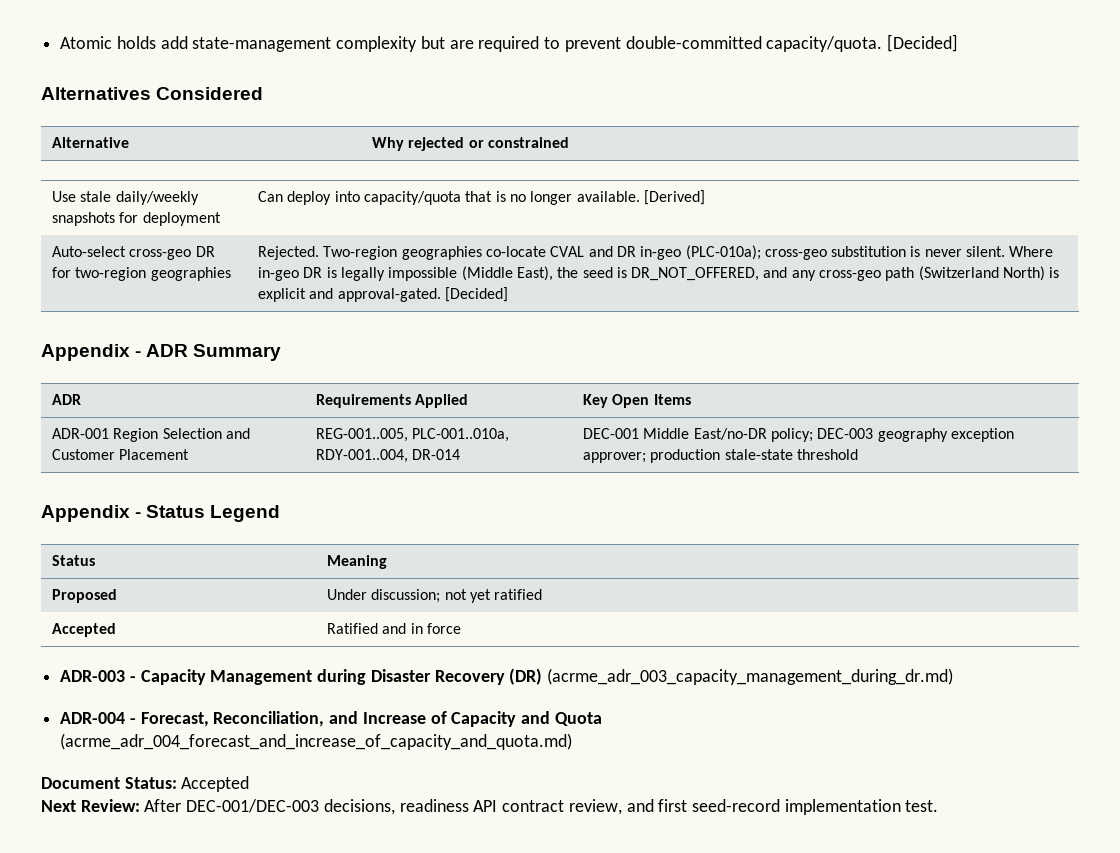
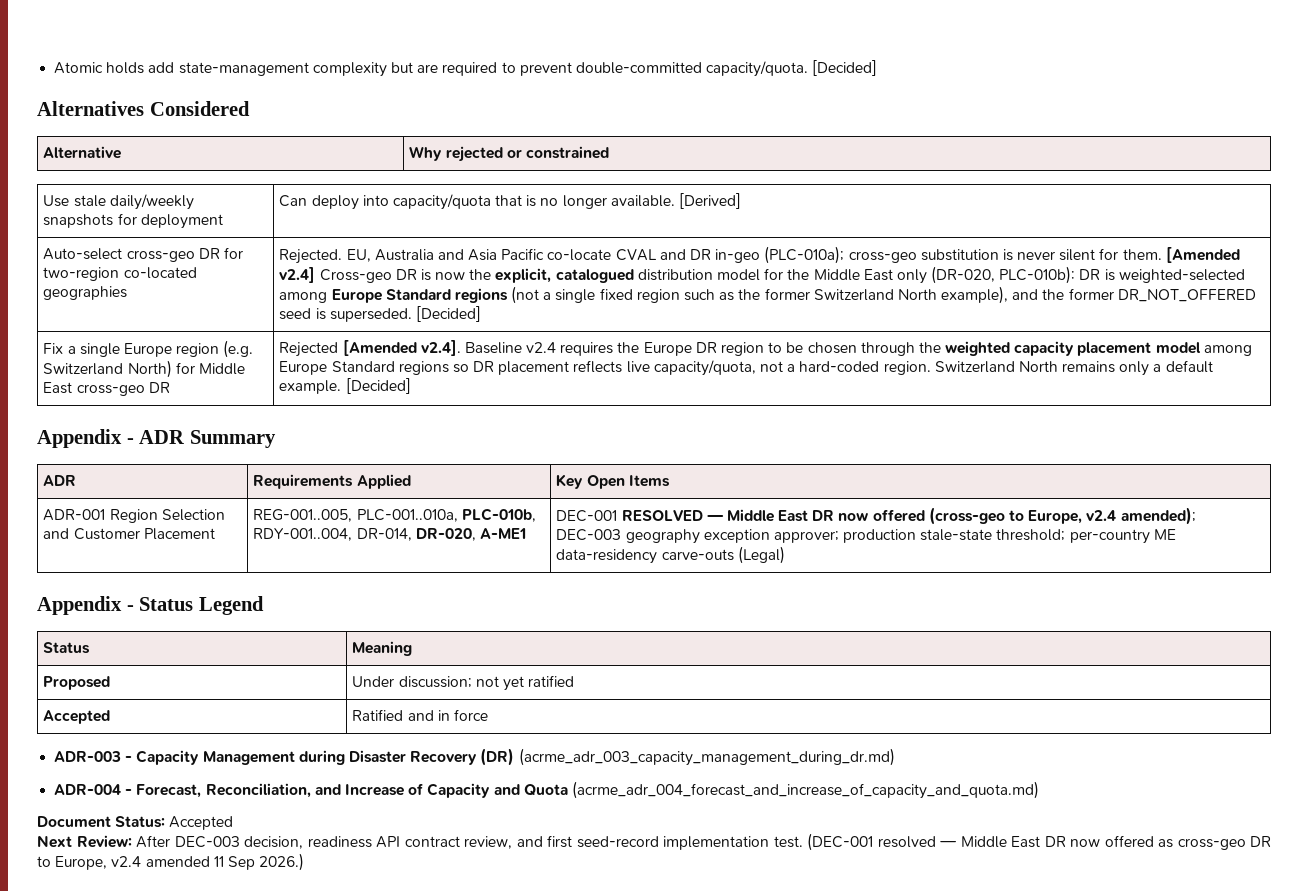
- Auto-select cross-geo DR for two-region geographies
+ Auto-select cross-geo DR for two-region co-located geographies
- Two-region geographies co-locate CVAL and DR in-geo (PLC-010a); cross-geo substitution is never silent. Where in-geo DR is legally impossible (Middle East), the seed is DR_NOT_OFFERED, and any cross-geo path (Switzerland North) is explicit and approval-gated.
+ EU, Australia and Asia Pacific co-locate CVAL and DR in-geo (PLC-010a); cross-geo substitution is never silent for them. [Amended v2.4] Cross-geo DR is now the explicit, catalogued distribution model for the Middle East only (DR-020, PLC-010b): DR is weighted-selected among Europe Standard regions (not a single fixed region such as the former Switzerland North example), and the former DR_NOT_OFFERED seed is superseded. [Decided]
+ Fix a single Europe region (e.g. Switzerland North) for Middle East cross-geo DR | Rejected [Amended v2.4]. Baseline v2.4 requires the Europe DR region to be chosen through the weighted capacity placement model among Europe Standard regions so DR placement reflects live capacity/quota, not a hard-coded region. Switzerland North remains only a default example.
- ADR-001 Region Selection and Customer Placement | REG-001..005, PLC-001..010a, RDY-001..004, DR-014 | DEC-001 Middle East/no-DR policy; DEC-003 geography exception approver; production stale-state threshold
+ ADR-001 Region Selection and Customer Placement | REG-001..005, PLC-001..010a, PLC-010b, RDY-001..004, DR-014, DR-020, A-ME1 | DEC-001 RESOLVED — Middle East DR now offered (cross-geo to Europe, v2.4 amended); DEC-003 geography exception approver; production stale-state threshold; per-country ME data-residency carve-outs (Legal)
- Next Review: After DEC-001/DEC-003 decisions, readiness API contract review, and first seed-record implementation test.
+ Next Review: After DEC-003 decision, readiness API contract review, and first seed-record implementation test.
+ (DEC-001 resolved — Middle East DR now offered as cross-geo DR to Europe, v2.4 amended 11 Sep 2026.)

